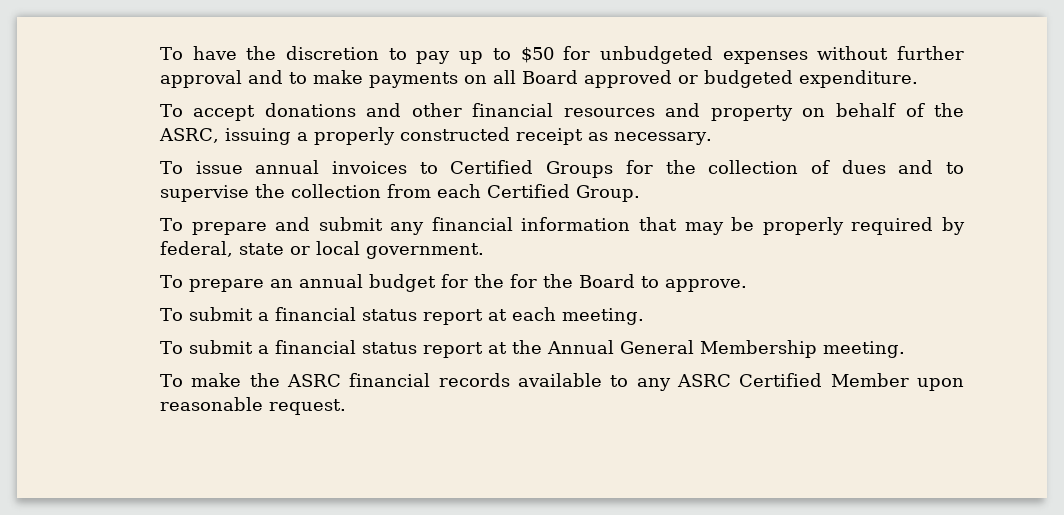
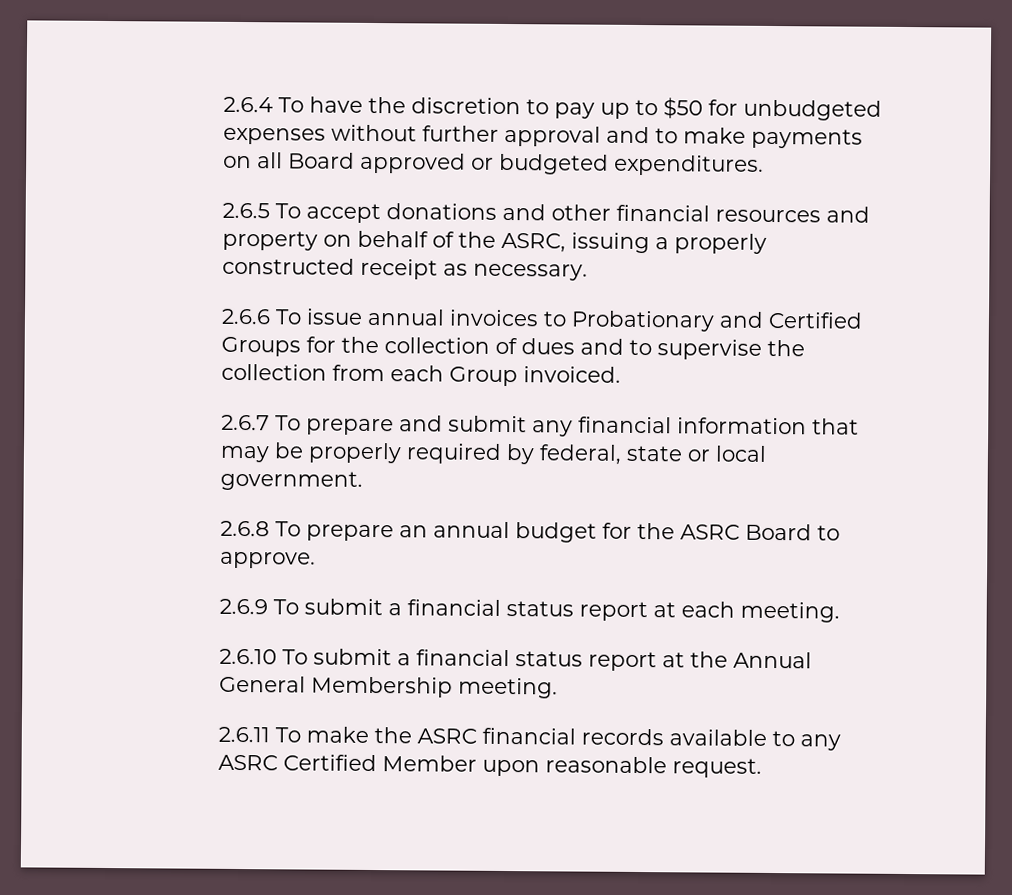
- To have the discretion to pay up to $50 for unbudgeted expenses without further approval and to make payments on all Board approved or budgeted expenditure.
- To accept donations and other financial resources and property on behalf of the ASRC, issuing a properly constructed receipt as necessary.
+ 2.6.4 To have the discretion to pay up to $50 for unbudgeted expenses without further approval and to make payments on all Board approved or budgeted expenditures.
+ 2.6.5 To accept donations and other financial resources and property on behalf of the ASRC, issuing a properly constructed receipt as necessary.
- To issue annual invoices to Certified Groups for the collection of dues and to supervise the collection from each Certified Group.
- To prepare and submit any financial information that may be properly required by federal, state or local government.
+ 2.6.6 To issue annual invoices to Probationary and Certified Groups for the collection of dues and to supervise the collection from each Group invoiced.
+ 2.6.7 To prepare and submit any financial information that may be properly required by federal, state or local government.
- To prepare an annual budget for the for the Board to approve.
+ 2.6.8 To prepare an annual budget for the ASRC Board to approve.
- To submit a financial status report at each meeting.
+ 2.6.9 To submit a financial status report at each meeting.
- To submit a financial status report at the Annual General Membership meeting.
+ 2.6.10 To submit a financial status report at the Annual General Membership meeting.
- To make the ASRC financial records available to any ASRC Certified Member upon reasonable request.
+ 2.6.11 To make the ASRC financial records available to any ASRC Certified Member upon reasonable request.

